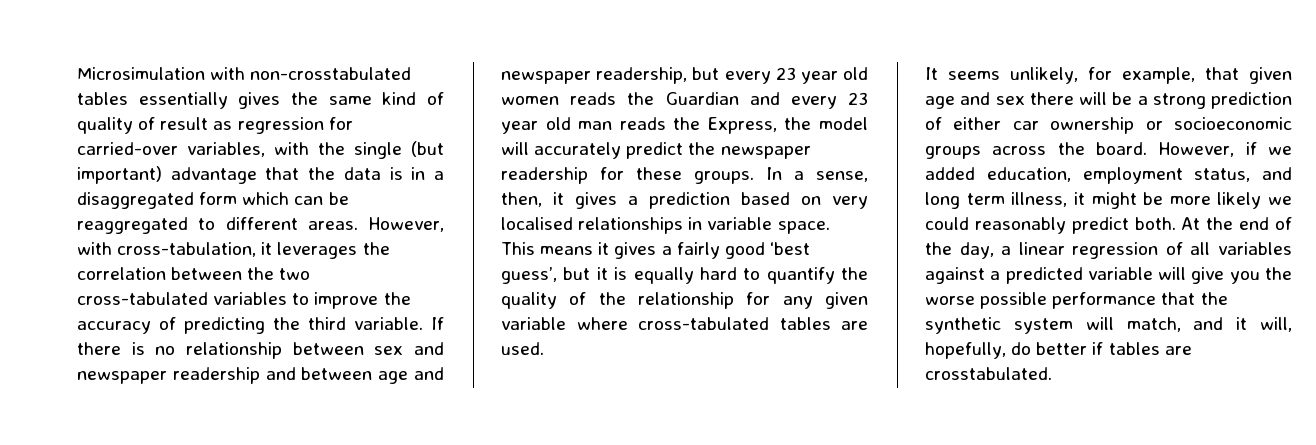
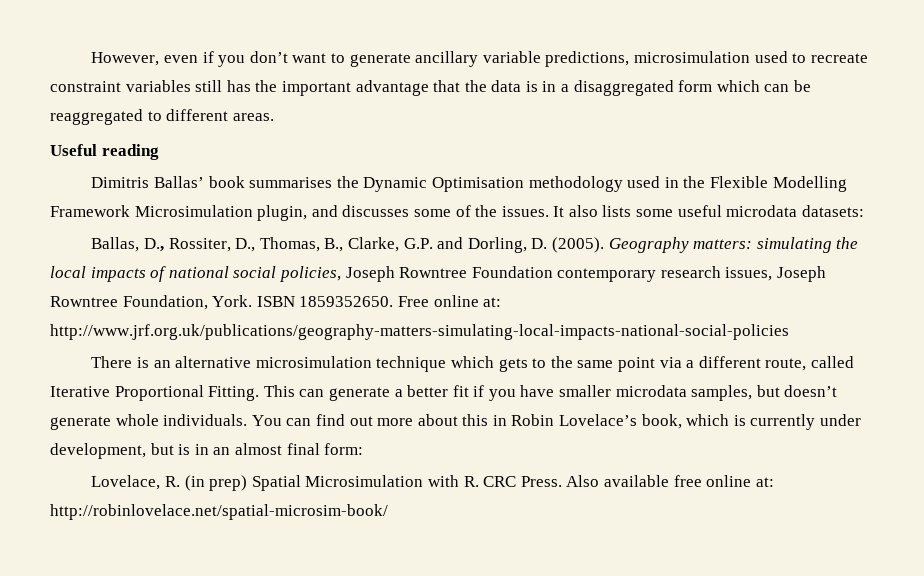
- Microsimulation with non-crosstabulated tables essentially gives the same kind of quality of result as regression for carried-over variables, with the single (but important) advantage that the data is in a disaggregated form which can be reaggregated to different areas. However, with cross-tabulation, it leverages the correlation between the two cross-tabulated variables to improve the accuracy of predicting the third variable. If there is no relationship between sex and newspaper readership and between age and newspaper readership, but every 23 year old women reads the Guardian and every 23 year old man reads the Express, the model will accurately predict the newspaper readership for these groups. In a sense, then, it gives a prediction based on very localised relationships in variable space. This means it gives a fairly good ‘best guess’, but it is equally hard to quantify the quality of the relationship for any given variable where cross-tabulated tables are used.
- It seems unlikely, for example, that given age and sex there will be a strong prediction of either car ownership or socioeconomic groups across the board. However, if we added education, employment status, and long term illness, it might be more likely we could reasonably predict both. At the end of the day, a linear regression of all variables against a predicted variable will give you the worse possible performance that the synthetic system will match, and it will, hopefully, do better if tables are crosstabulated.
+ However, even if you don’t want to generate ancillary variable predictions, microsimulation used to recreate constraint variables still has the important advantage that the data is in a disaggregated form which can be reaggregated to different areas.
+ Useful reading
+ Dimitris Ballas’ book summarises the Dynamic Optimisation methodology used in the Flexible Modelling Framework Microsimulation plugin, and discusses some of the issues. It also lists some useful microdata datasets:
+ Ballas, D., Rossiter, D., Thomas, B., Clarke, G.P. and Dorling, D. (2005). Geography matters: simulating the local impacts of national social policies, Joseph Rowntree Foundation contemporary research issues, Joseph Rowntree Foundation, York. ISBN 1859352650. Free online at: http://www.jrf.org.uk/publications/geography-matters-simulating-local-impacts-national-social-policies
+ There is an alternative microsimulation technique which gets to the same point via a different route, called Iterative Proportional Fitting. This can generate a better fit if you have smaller microdata samples, but doesn’t generate whole individuals. You can find out more about this in Robin Lovelace’s book, which is currently under development, but is in an almost final form:
+ Lovelace, R. (in prep) Spatial Microsimulation with R. CRC Press. Also available free online at: http://robinlovelace.net/spatial-microsim-book/

